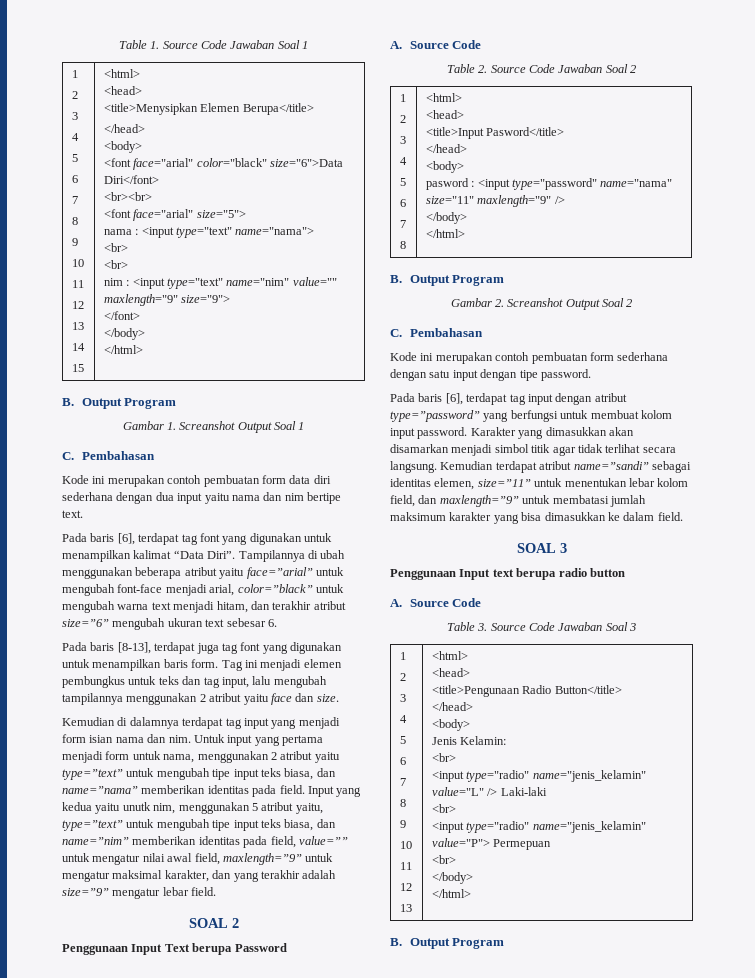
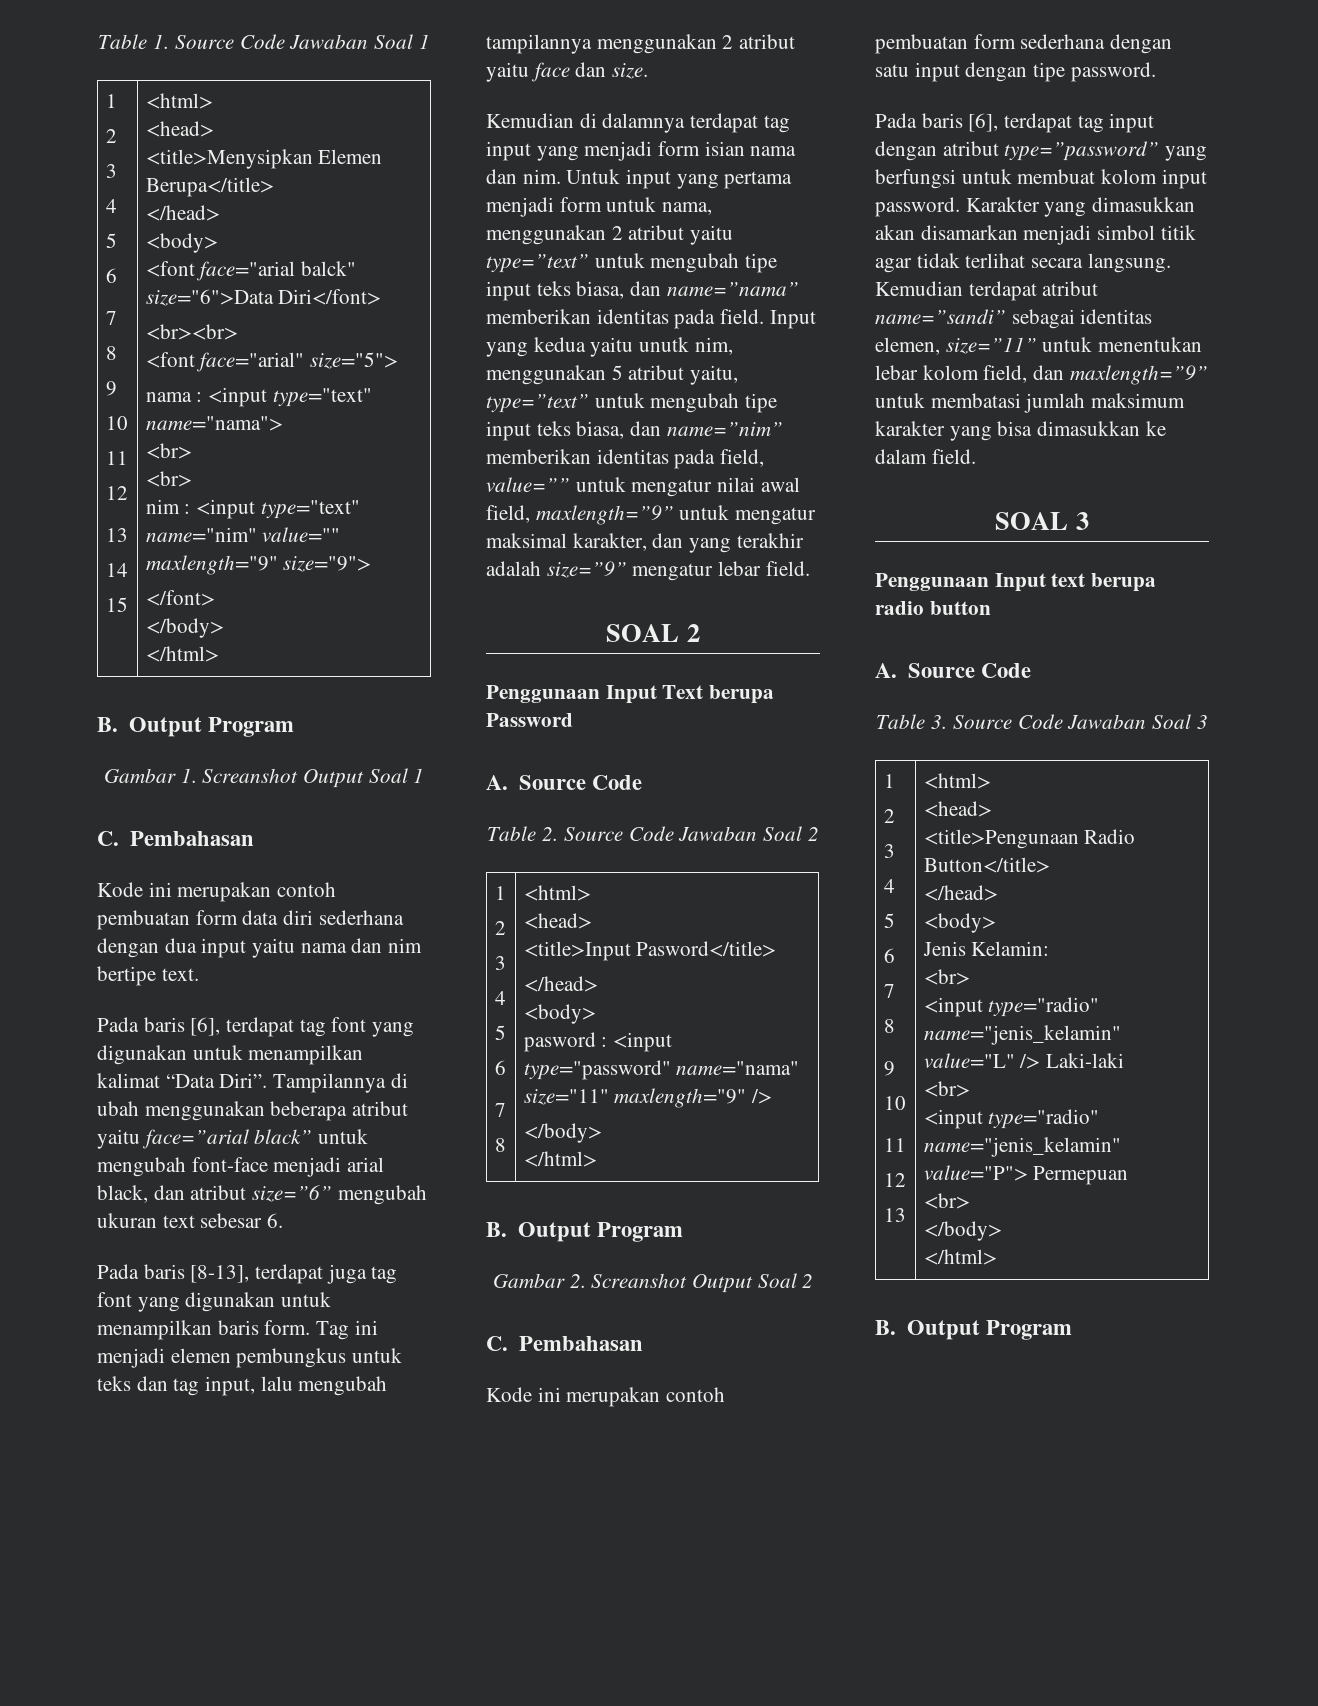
- <font face="arial" color="black" size="6">Data Diri</font>
+ <font face="arial balck" size="6">Data Diri</font>
- Tampilannya di ubah menggunakan beberapa atribut yaitu face=”arial” untuk mengubah font-face menjadi arial, color=”black” untuk mengubah warna text menjadi hitam, dan terakhir atribut size=”6” mengubah ukuran text sebesar 6.
+ Tampilannya di ubah menggunakan beberapa atribut yaitu face=”arial black” untuk mengubah font-face menjadi arial black, dan atribut size=”6” mengubah ukuran text sebesar 6.

